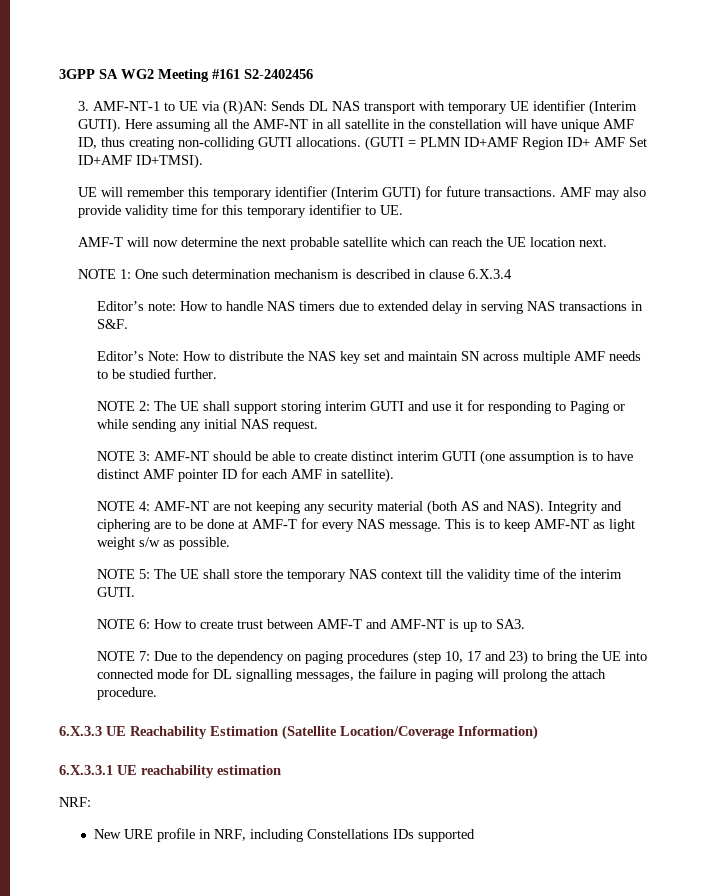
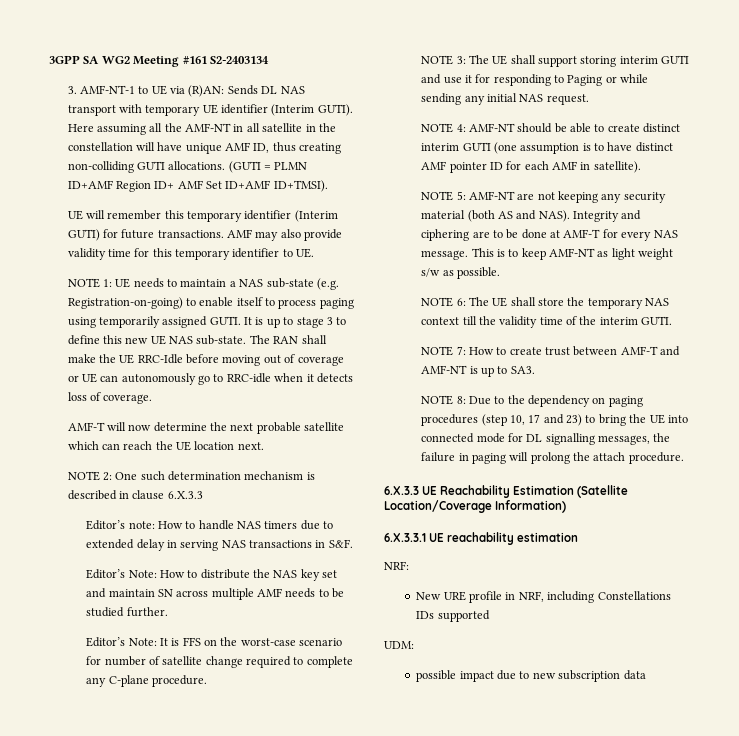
- 3GPP SA WG2 Meeting #161 S2-2402456
+ 3GPP SA WG2 Meeting #161 S2-2403134
+ NOTE 1: UE needs to maintain a NAS sub-state (e.g. Registration-on-going) to enable itself to process paging using temporarily assigned GUTI. It is up to stage 3 to define this new UE NAS sub-state. The RAN shall make the UE RRC-Idle before moving out of coverage or UE can autonomously go to RRC-idle when it detects loss of coverage.
- NOTE 1: One such determination mechanism is described in clause 6.X.3.4
+ NOTE 2: One such determination mechanism is described in clause 6.X.3.3
- NOTE 2: The UE shall support storing interim GUTI and use it for responding to Paging or while sending any initial NAS request.
+ Editor’s Note: It is FFS on the worst-case scenario for number of satellite change required to complete any C-plane procedure.
+ NOTE 3: The UE shall support storing interim GUTI and use it for responding to Paging or while sending any initial NAS request.
- NOTE 3: AMF-NT should be able to create distinct interim GUTI (one assumption is to have distinct AMF pointer ID for each AMF in satellite).
+ NOTE 4: AMF-NT should be able to create distinct interim GUTI (one assumption is to have distinct AMF pointer ID for each AMF in satellite).
- NOTE 4: AMF-NT are not keeping any security material (both AS and NAS).
+ NOTE 5: AMF-NT are not keeping any security material (both AS and NAS).
- NOTE 5: The UE shall store the temporary NAS context till the validity time of the interim GUTI.
+ NOTE 6: The UE shall store the temporary NAS context till the validity time of the interim GUTI.
- NOTE 6: How to create trust between AMF-T and AMF-NT is up to SA3.
+ NOTE 7: How to create trust between AMF-T and AMF-NT is up to SA3.
- NOTE 7: Due to the dependency on paging procedures (step 10, 17 and 23) to bring the UE into connected mode for DL signalling messages, the failure in paging will prolong the attach procedure.
+ NOTE 8: Due to the dependency on paging procedures (step 10, 17 and 23) to bring the UE into connected mode for DL signalling messages, the failure in paging will prolong the attach procedure.
+ UDM:
+ possible impact due to new subscription data

